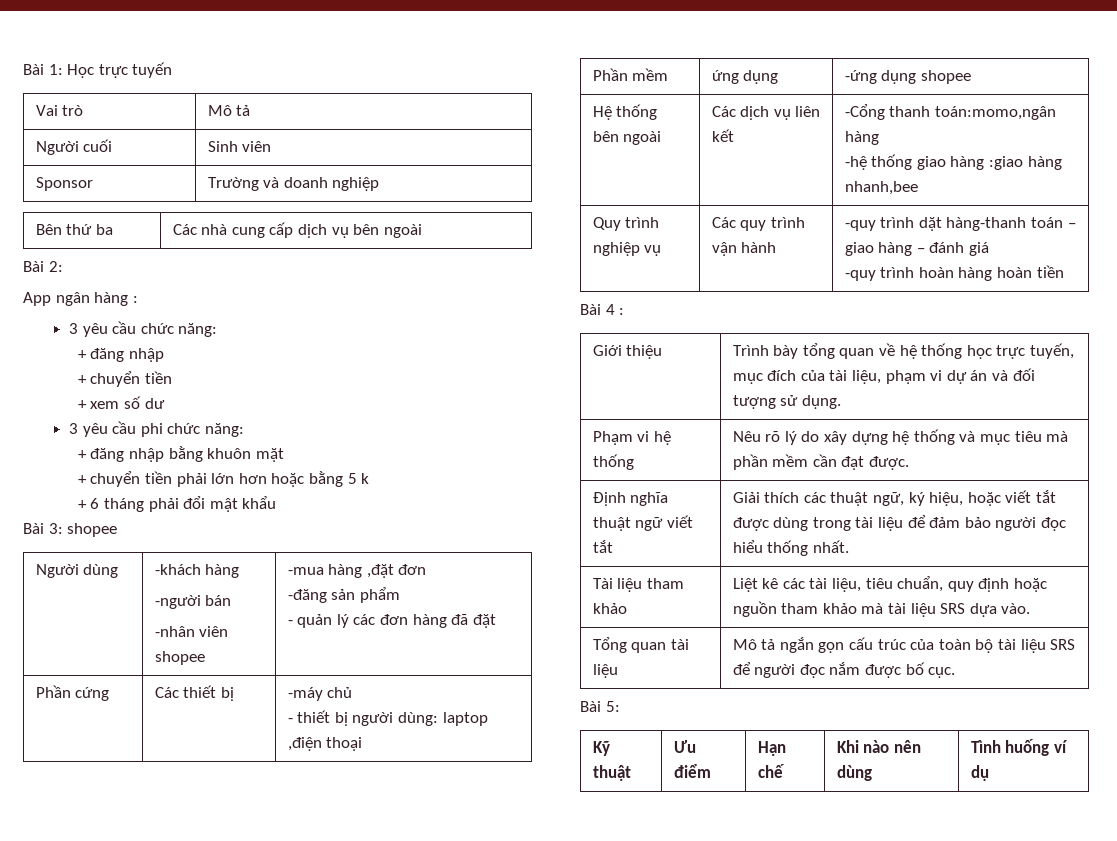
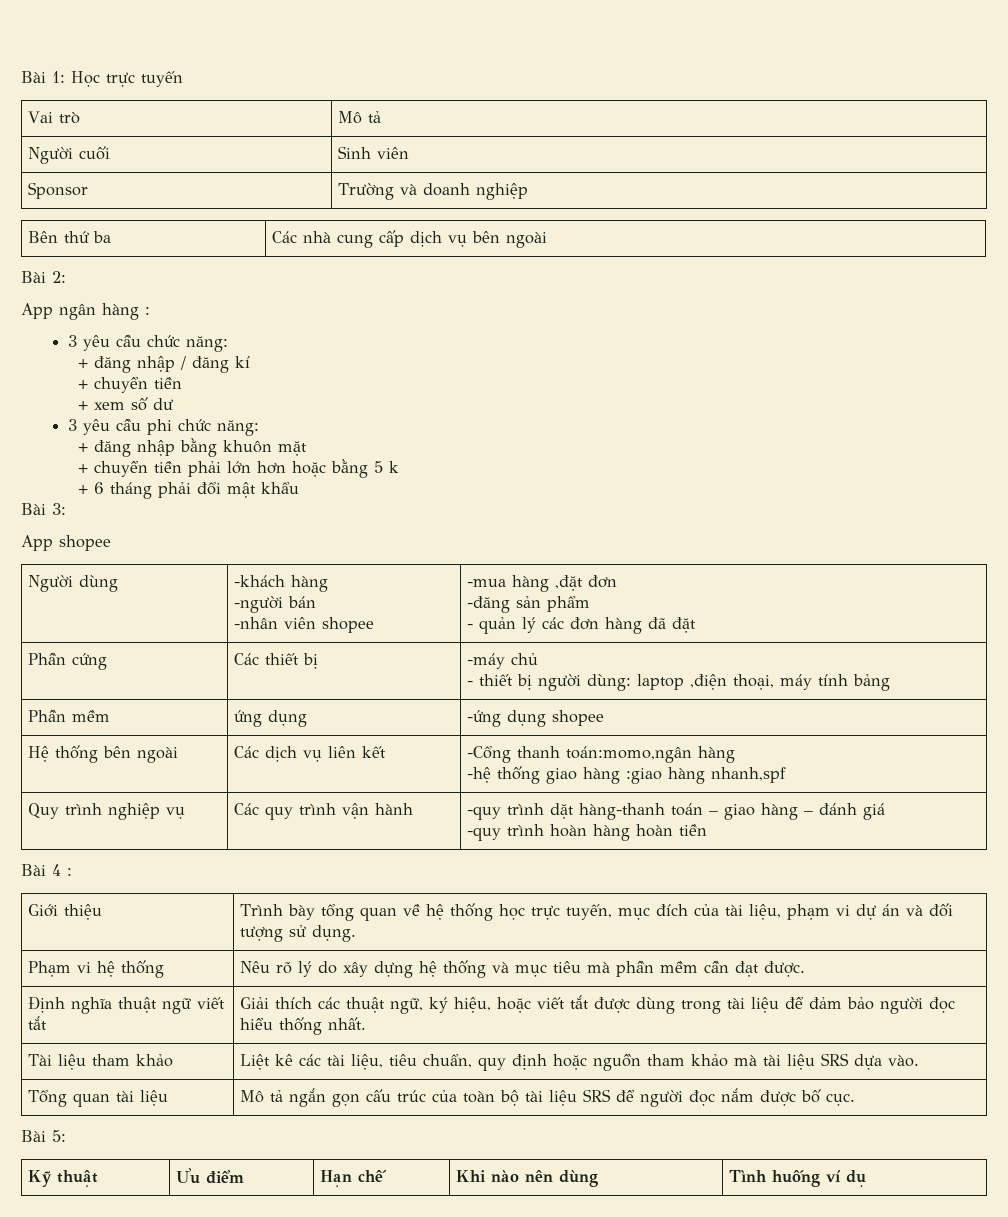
  3 yêu cầu chức năng:
- + đăng nhập
+ + đăng nhập / đăng kí
- Bài 3: shopee
+ Bài 3:
+ App shopee
  Phần cứng | Các thiết bị | -máy chủ
- - thiết bị người dùng: laptop ,điện thoại
+ - thiết bị người dùng: laptop ,điện thoại, máy tính bảng
  Hệ thống bên ngoài | Các dịch vụ liên kết | -Cổng thanh toán:momo,ngân hàng
- -hệ thống giao hàng :giao hàng nhanh,bee
+ -hệ thống giao hàng :giao hàng nhanh,spf

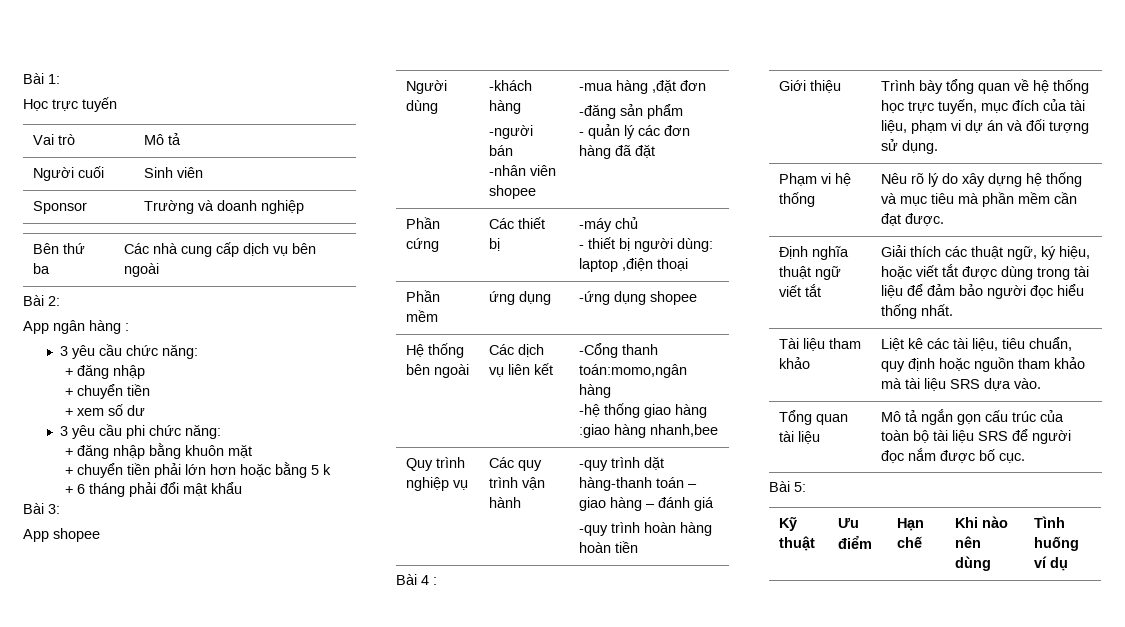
- Bài 1: Học trực tuyến
+ Bài 1:
+ Học trực tuyến
  3 yêu cầu chức năng:
- + đăng nhập / đăng kí
+ + đăng nhập
  Phần cứng | Các thiết bị | -máy chủ
- - thiết bị người dùng: laptop ,điện thoại, máy tính bảng
+ - thiết bị người dùng: laptop ,điện thoại
  Hệ thống bên ngoài | Các dịch vụ liên kết | -Cổng thanh toán:momo,ngân hàng
- -hệ thống giao hàng :giao hàng nhanh,spf
+ -hệ thống giao hàng :giao hàng nhanh,bee

